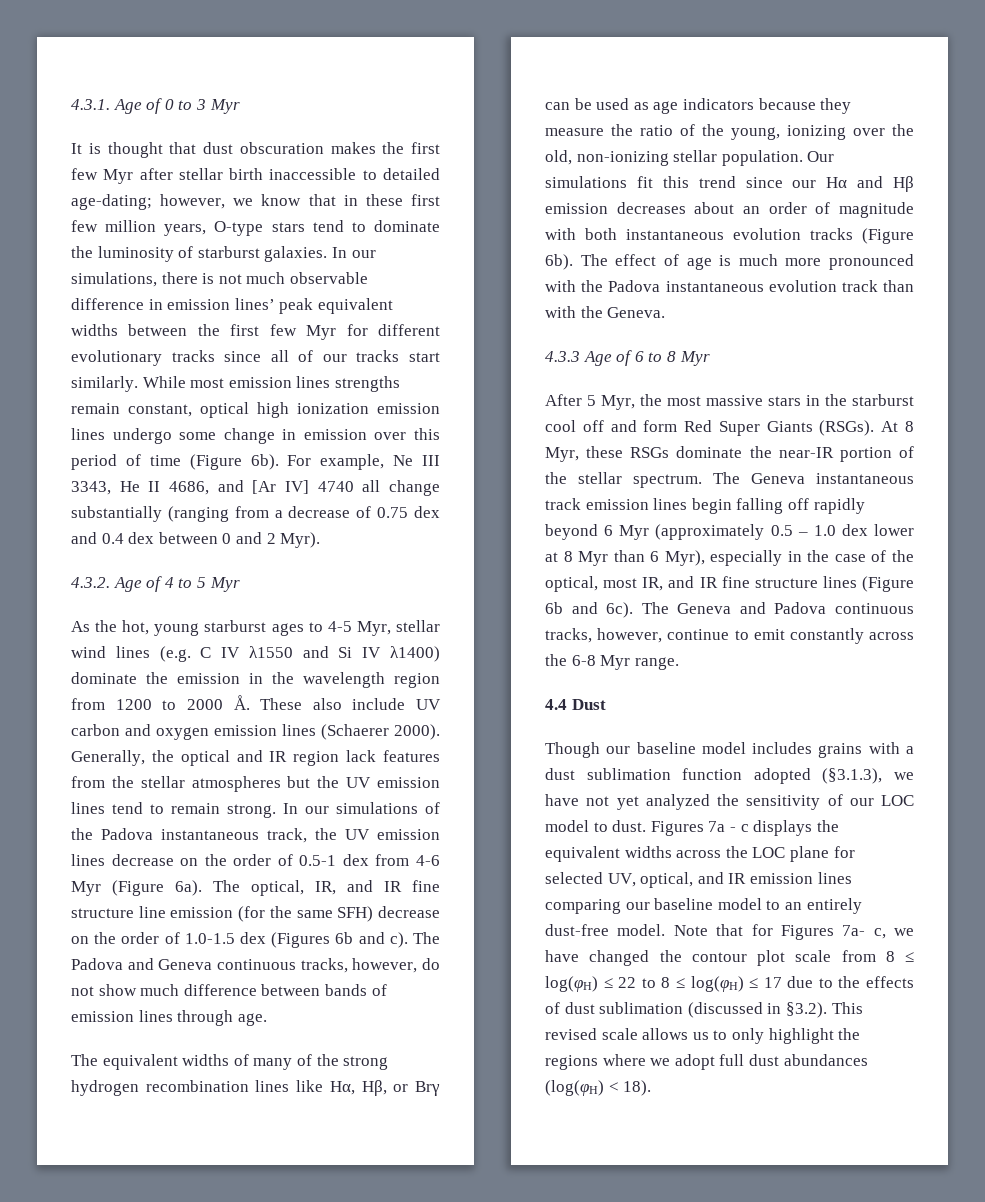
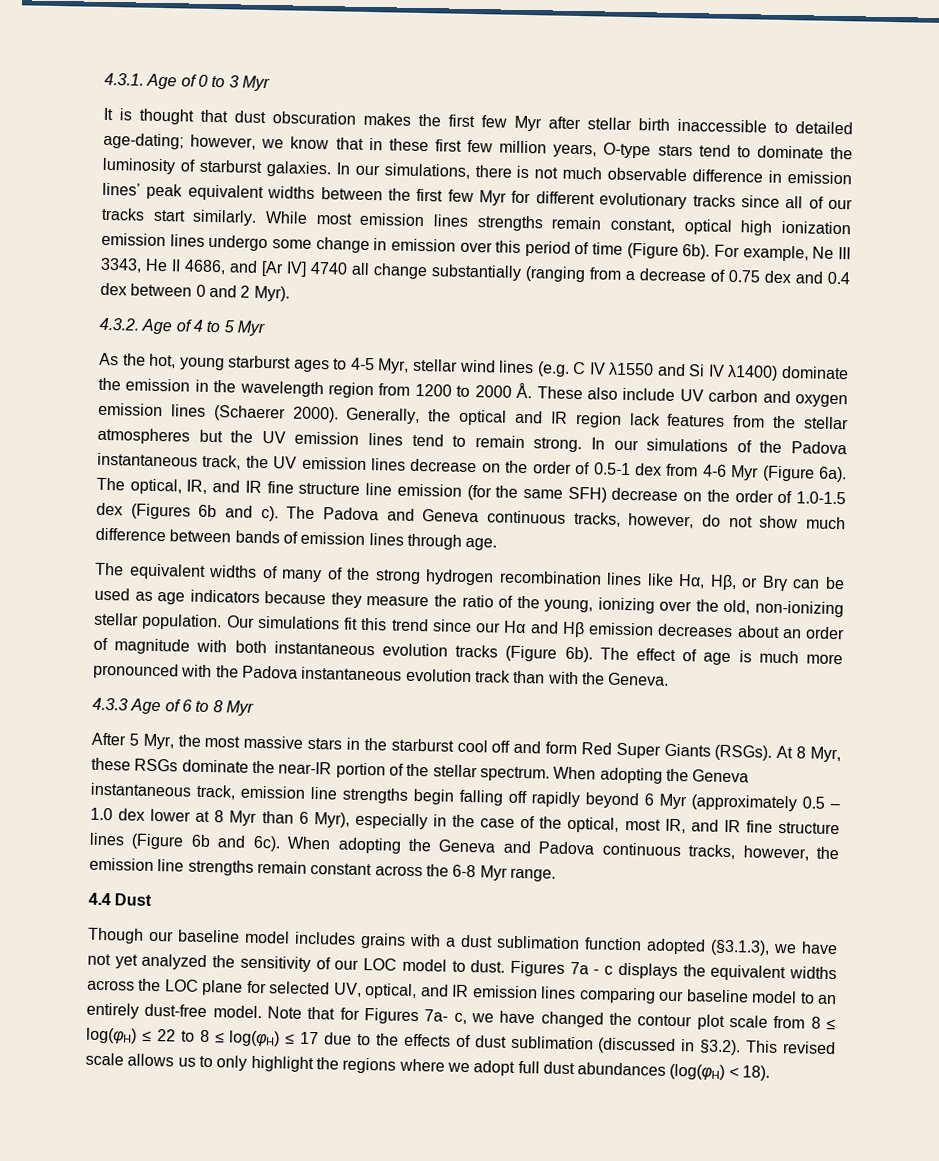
- The Geneva instantaneous track emission lines begin falling off rapidly beyond 6 Myr (approximately 0.5 – 1.0 dex lower at 8 Myr than 6 Myr), especially in the case of the optical, most IR, and IR fine structure lines (Figure 6b and 6c).
+ When adopting the Geneva instantaneous track, emission line strengths begin falling off rapidly beyond 6 Myr (approximately 0.5 – 1.0 dex lower at 8 Myr than 6 Myr), especially in the case of the optical, most IR, and IR fine structure lines (Figure 6b and 6c).
- The Geneva and Padova continuous tracks, however, continue to emit constantly across the 6-8 Myr range.
+ When adopting the Geneva and Padova continuous tracks, however, the emission line strengths remain constant across the 6-8 Myr range.

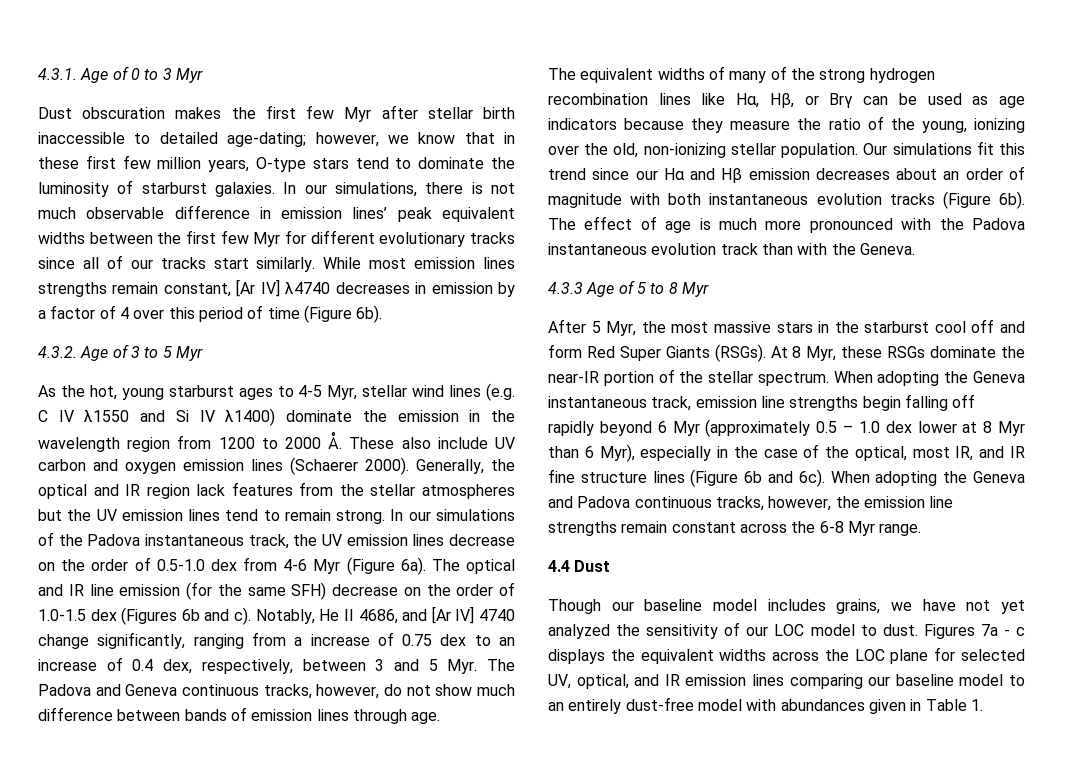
- It is thought that dust obscuration makes the first few Myr after stellar birth inaccessible to detailed age-dating; however, we know that in these first few million years, O-type stars tend to dominate the luminosity of starburst galaxies.
+ Dust obscuration makes the first few Myr after stellar birth inaccessible to detailed age-dating; however, we know that in these first few million years, O-type stars tend to dominate the luminosity of starburst galaxies.
- While most emission lines strengths remain constant, optical high ionization emission lines undergo some change in emission over this period of time (Figure 6b). For example, Ne III 3343, He II 4686, and [Ar IV] 4740 all change substantially (ranging from a decrease of 0.75 dex and 0.4 dex between 0 and 2 Myr).
+ While most emission lines strengths remain constant, [Ar IV] λ4740 decreases in emission by a factor of 4 over this period of time (Figure 6b).
- 4.3.2. Age of 4 to 5 Myr
+ 4.3.2. Age of 3 to 5 Myr
- In our simulations of the Padova instantaneous track, the UV emission lines decrease on the order of 0.5-1 dex from 4-6 Myr (Figure 6a).
+ In our simulations of the Padova instantaneous track, the UV emission lines decrease on the order of 0.5-1.0 dex from 4-6 Myr (Figure 6a).
- The optical, IR, and IR fine structure line emission (for the same SFH) decrease on the order of 1.0-1.5 dex (Figures 6b and c).
+ The optical and IR line emission (for the same SFH) decrease on the order of 1.0-1.5 dex (Figures 6b and c).
- The Padova and Geneva continuous tracks, however, do not show much difference between bands of emission lines through age.
+ Notably, He II 4686, and [Ar IV] 4740 change significantly, ranging from a increase of 0.75 dex to an increase of 0.4 dex, respectively, between 3 and 5 Myr. The Padova and Geneva continuous tracks, however, do not show much difference between bands of emission lines through age.
- 4.3.3 Age of 6 to 8 Myr
+ 4.3.3 Age of 5 to 8 Myr
- Though our baseline model includes grains with a dust sublimation function adopted (§3.1.3), we have not yet analyzed the sensitivity of our LOC model to dust.
+ Though our baseline model includes grains, we have not yet analyzed the sensitivity of our LOC model to dust.
- Figures 7a - c displays the equivalent widths across the LOC plane for selected UV, optical, and IR emission lines comparing our baseline model to an entirely dust-free model. Note that for Figures 7a- c, we have changed the contour plot scale from 8 ≤ log(φH) ≤ 22 to 8 ≤ log(φH) ≤ 17 due to the effects of dust sublimation (discussed in §3.2). This revised scale allows us to only highlight the regions where we adopt full dust abundances (log(φH) < 18).
+ Figures 7a - c displays the equivalent widths across the LOC plane for selected UV, optical, and IR emission lines comparing our baseline model to an entirely dust-free model with abundances given in Table 1.

